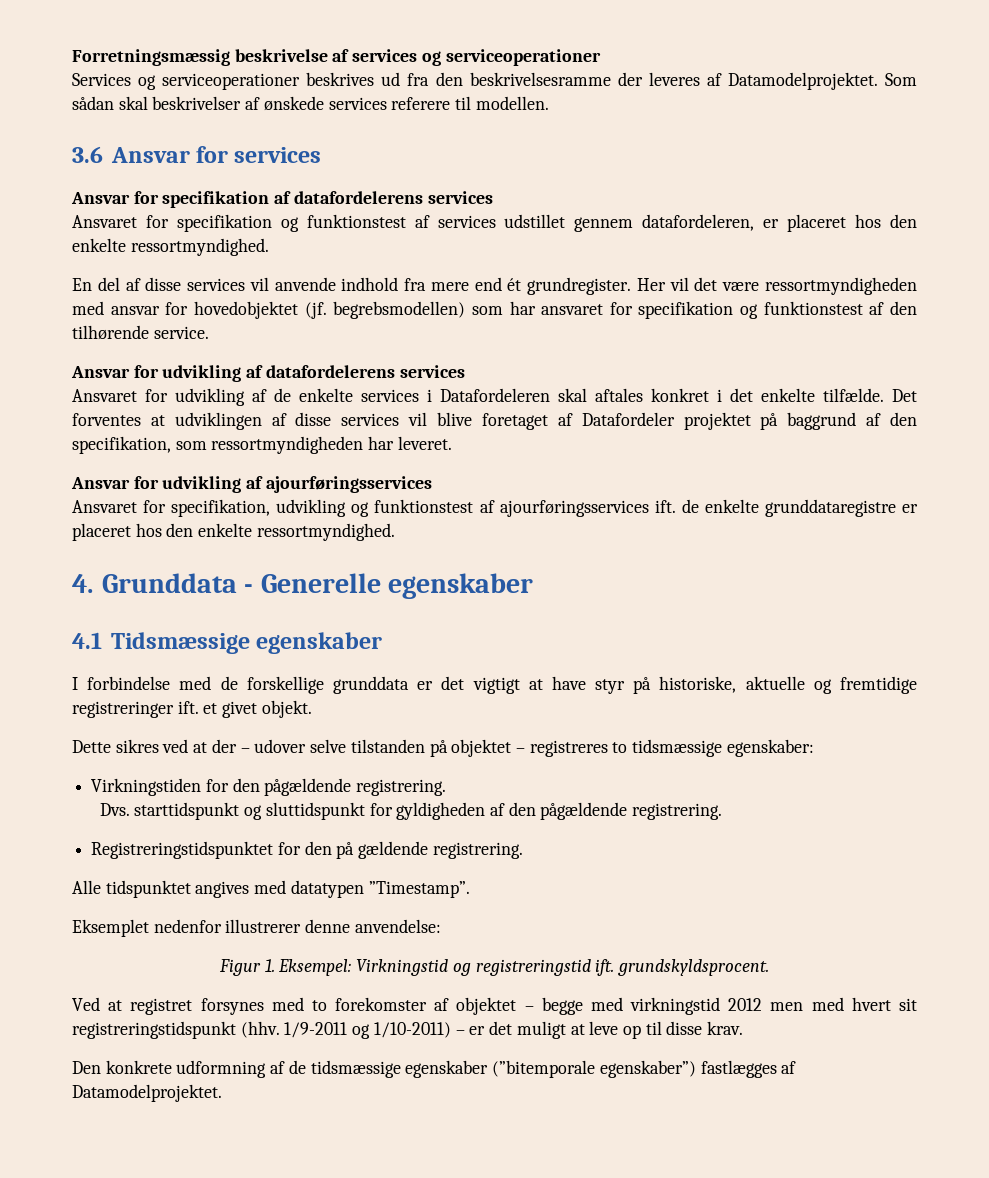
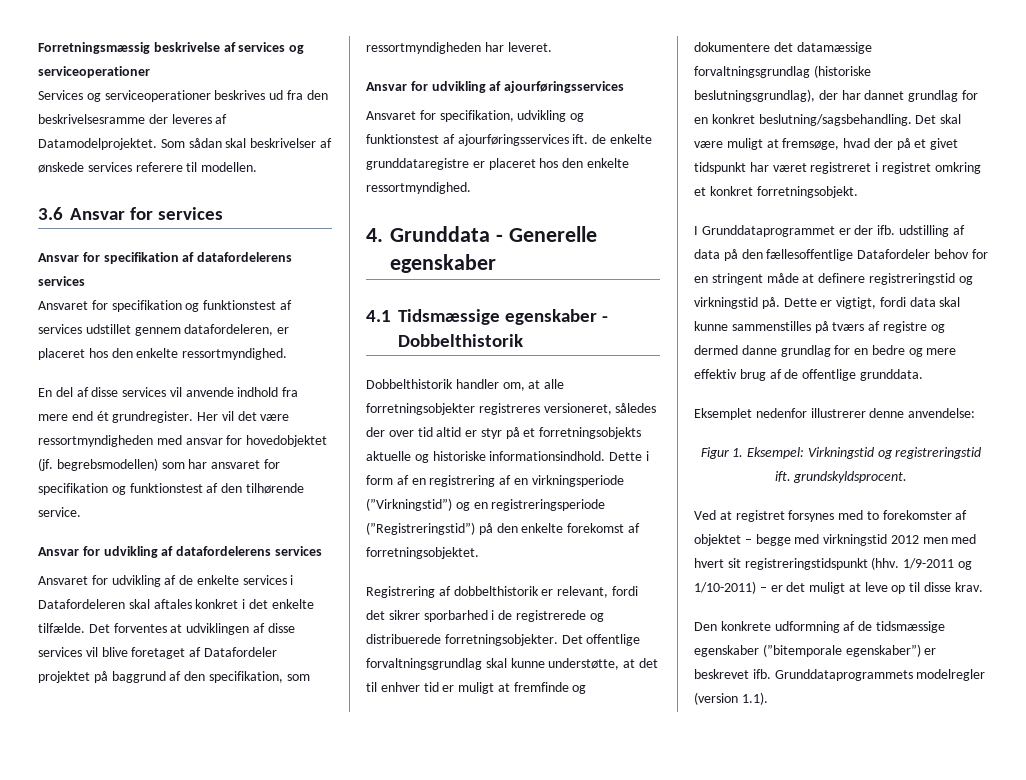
- 4.1 Tidsmæssige egenskaber
- I forbindelse med de forskellige grunddata er det vigtigt at have styr på historiske, aktuelle og fremtidige registreringer ift. et givet objekt.
- Dette sikres ved at der – udover selve tilstanden på objektet – registreres to tidsmæssige egenskaber:
- Virkningstiden for den pågældende registrering.
- Dvs. starttidspunkt og sluttidspunkt for gyldigheden af den pågældende registrering.
- Registreringstidspunktet for den på gældende registrering.
- Alle tidspunktet angives med datatypen ”Timestamp”.
+ 4.1 Tidsmæssige egenskaber - Dobbelthistorik
+ Dobbelthistorik handler om, at alle forretningsobjekter registreres versioneret, således der over tid altid er styr på et forretningsobjekts aktuelle og historiske informationsindhold. Dette i form af en registrering af en virkningsperiode (”Virkningstid”) og en registreringsperiode (”Registreringstid”) på den enkelte forekomst af forretningsobjektet.
+ Registrering af dobbelthistorik er relevant, fordi det sikrer sporbarhed i de registrerede og distribuerede forretningsobjekter. Det offentlige forvaltningsgrundlag skal kunne understøtte, at det til enhver tid er muligt at fremfinde og dokumentere det datamæssige forvaltningsgrundlag (historiske beslutningsgrundlag), der har dannet grundlag for en konkret beslutning/sagsbehandling. Det skal være muligt at fremsøge, hvad der på et givet tidspunkt har været registreret i registret omkring et konkret forretningsobjekt.
+ I Grunddataprogrammet er der ifb. udstilling af data på den fællesoffentlige Datafordeler behov for en stringent måde at definere registreringstid og virkningstid på. Dette er vigtigt, fordi data skal kunne sammenstilles på tværs af registre og dermed danne grundlag for en bedre og mere effektiv brug af de offentlige grunddata.
- Den konkrete udformning af de tidsmæssige egenskaber (”bitemporale egenskaber”) fastlægges af Datamodelprojektet.
+ Den konkrete udformning af de tidsmæssige egenskaber (”bitemporale egenskaber”) er beskrevet ifb. Grunddataprogrammets modelregler (version 1.1).

